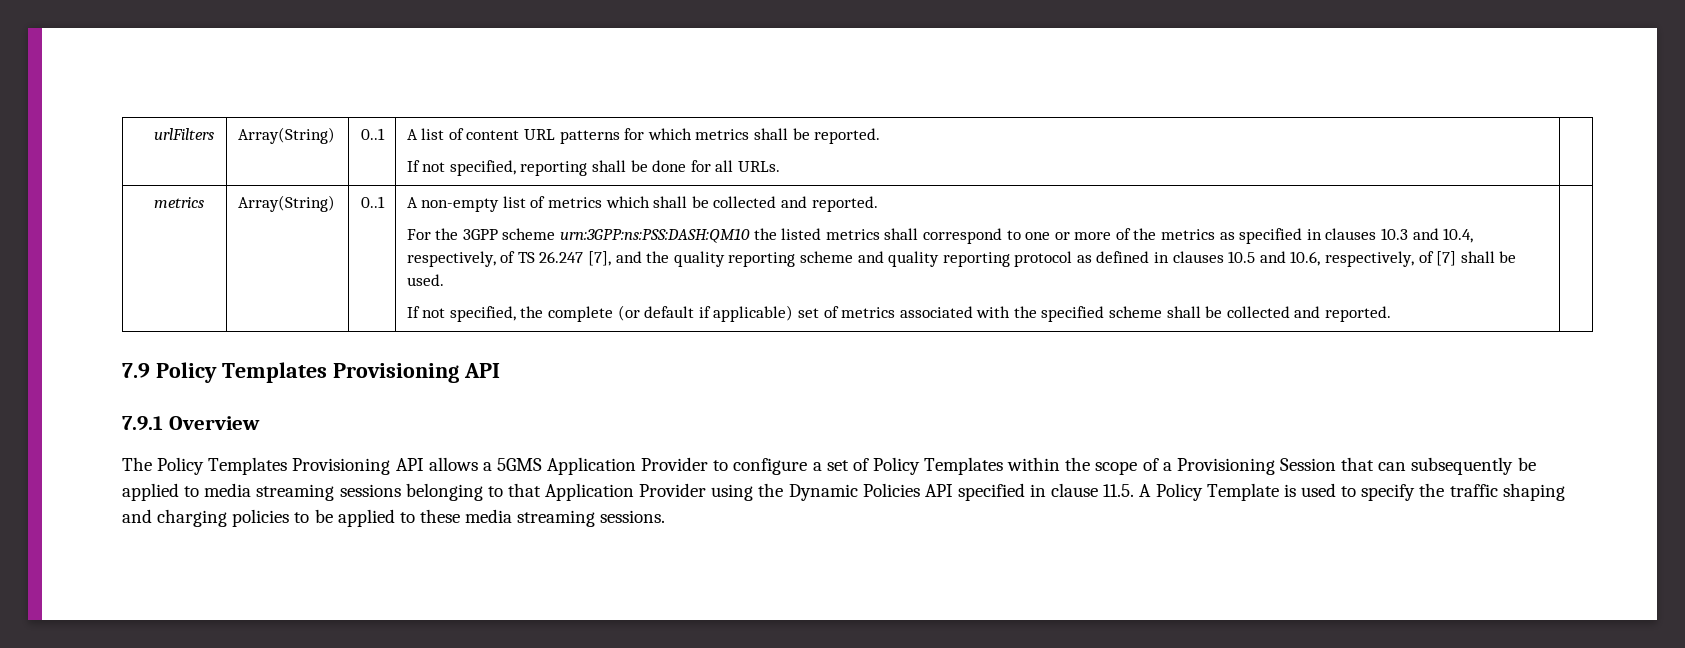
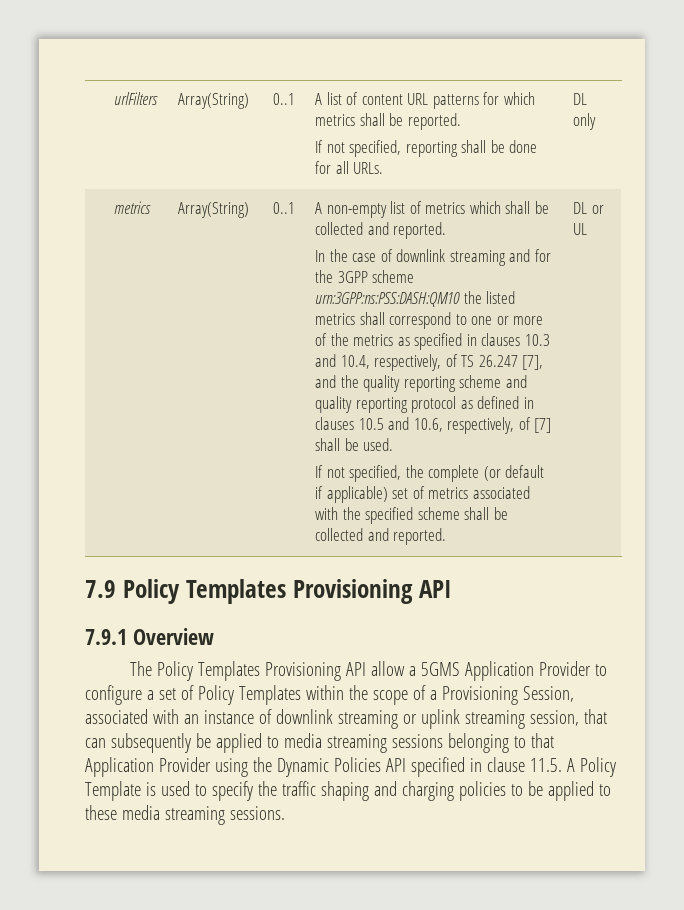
  urlFilters | Array(String) | 0..1 | A list of content URL patterns for which metrics shall be reported.
- If not specified, reporting shall be done for all URLs. |
+ If not specified, reporting shall be done for all URLs. | DL only
- For the 3GPP scheme urn:3GPP:ns:PSS:DASH:QM10 the listed metrics shall correspond to one or more of the metrics as specified in clauses 10.3 and 10.4, respectively, of TS 26.247 [7], and the quality reporting scheme and quality reporting protocol as defined in clauses 10.5 and 10.6, respectively, of [7] shall be used.
+ In the case of downlink streaming and for the 3GPP scheme urn:3GPP:ns:PSS:DASH:QM10 the listed metrics shall correspond to one or more of the metrics as specified in clauses 10.3 and 10.4, respectively, of TS 26.247 [7], and the quality reporting scheme and quality reporting protocol as defined in clauses 10.5 and 10.6, respectively, of [7] shall be used.
+ DL or UL
- The Policy Templates Provisioning API allows a 5GMS Application Provider to configure a set of Policy Templates within the scope of a Provisioning Session that can subsequently be applied to media streaming sessions belonging to that Application Provider using the Dynamic Policies API specified in clause 11.5. A Policy Template is used to specify the traffic shaping and charging policies to be applied to these media streaming sessions.
+ The Policy Templates Provisioning API allow a 5GMS Application Provider to configure a set of Policy Templates within the scope of a Provisioning Session, associated with an instance of downlink streaming or uplink streaming session, that can subsequently be applied to media streaming sessions belonging to that Application Provider using the Dynamic Policies API specified in clause 11.5. A Policy Template is used to specify the traffic shaping and charging policies to be applied to these media streaming sessions.

